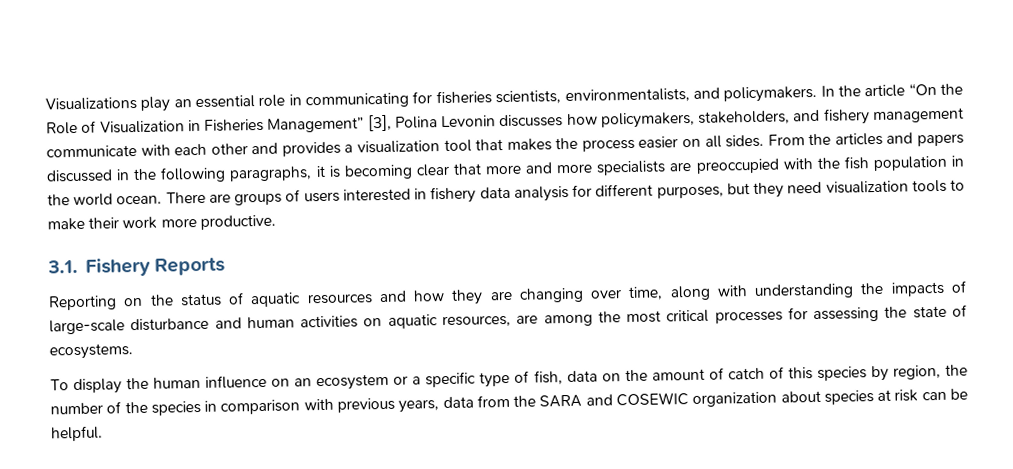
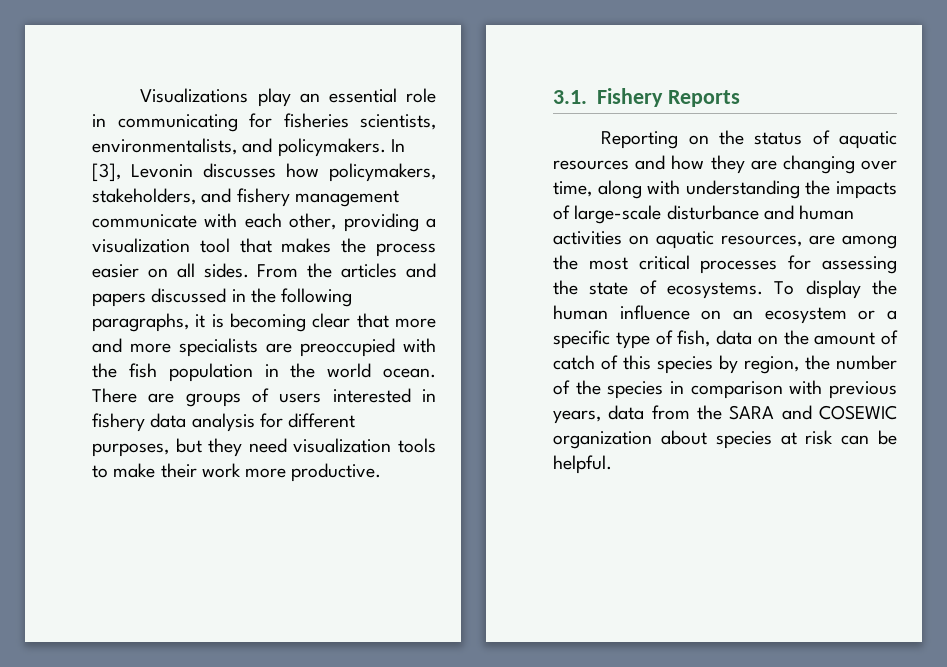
- In the article “On the Role of Visualization in Fisheries Management” [3], Polina Levonin discusses how policymakers, stakeholders, and fishery management communicate with each other and provides a visualization tool that makes the process easier on all sides.
+ In [3], Levonin discusses how policymakers, stakeholders, and fishery management communicate with each other, providing a visualization tool that makes the process easier on all sides.
- Reporting on the status of aquatic resources and how they are changing over time, along with understanding the impacts of large-scale disturbance and human activities on aquatic resources, are among the most critical processes for assessing the state of ecosystems.
- To display the human influence on an ecosystem or a specific type of fish, data on the amount of catch of this species by region, the number of the species in comparison with previous years, data from the SARA and COSEWIC organization about species at risk can be helpful.
+ Reporting on the status of aquatic resources and how they are changing over time, along with understanding the impacts of large-scale disturbance and human activities on aquatic resources, are among the most critical processes for assessing the state of ecosystems. To display the human influence on an ecosystem or a specific type of fish, data on the amount of catch of this species by region, the number of the species in comparison with previous years, data from the SARA and COSEWIC organization about species at risk can be helpful.

